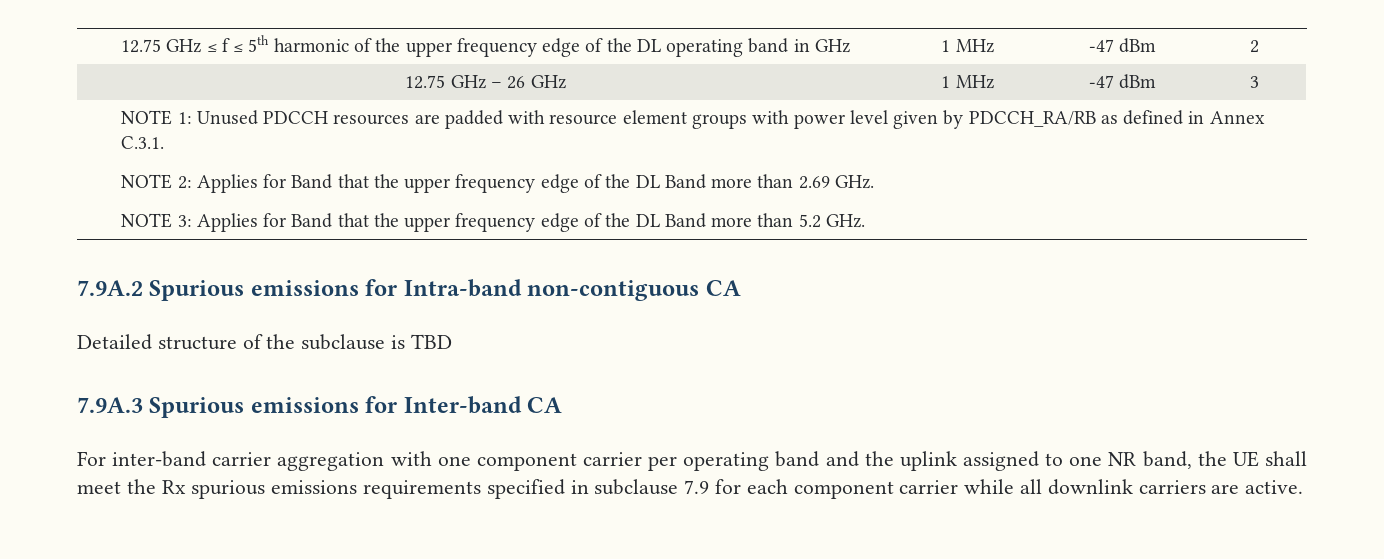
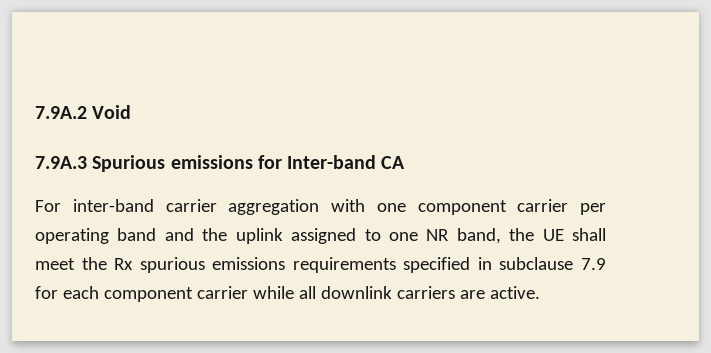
- 12.75 GHz ≤ f ≤ 5th harmonic of the upper frequency edge of the DL operating band in GHz | 1 MHz | -47 dBm | 2
- 12.75 GHz – 26 GHz | 1 MHz | -47 dBm | 3
- NOTE 1: Unused PDCCH resources are padded with resource element groups with power level given by PDCCH_RA/RB as defined in Annex C.3.1.
- NOTE 2: Applies for Band that the upper frequency edge of the DL Band more than 2.69 GHz.
- NOTE 3: Applies for Band that the upper frequency edge of the DL Band more than 5.2 GHz.
- 7.9A.2 Spurious emissions for Intra-band non-contiguous CA
- Detailed structure of the subclause is TBD
+ 7.9A.2 Void

